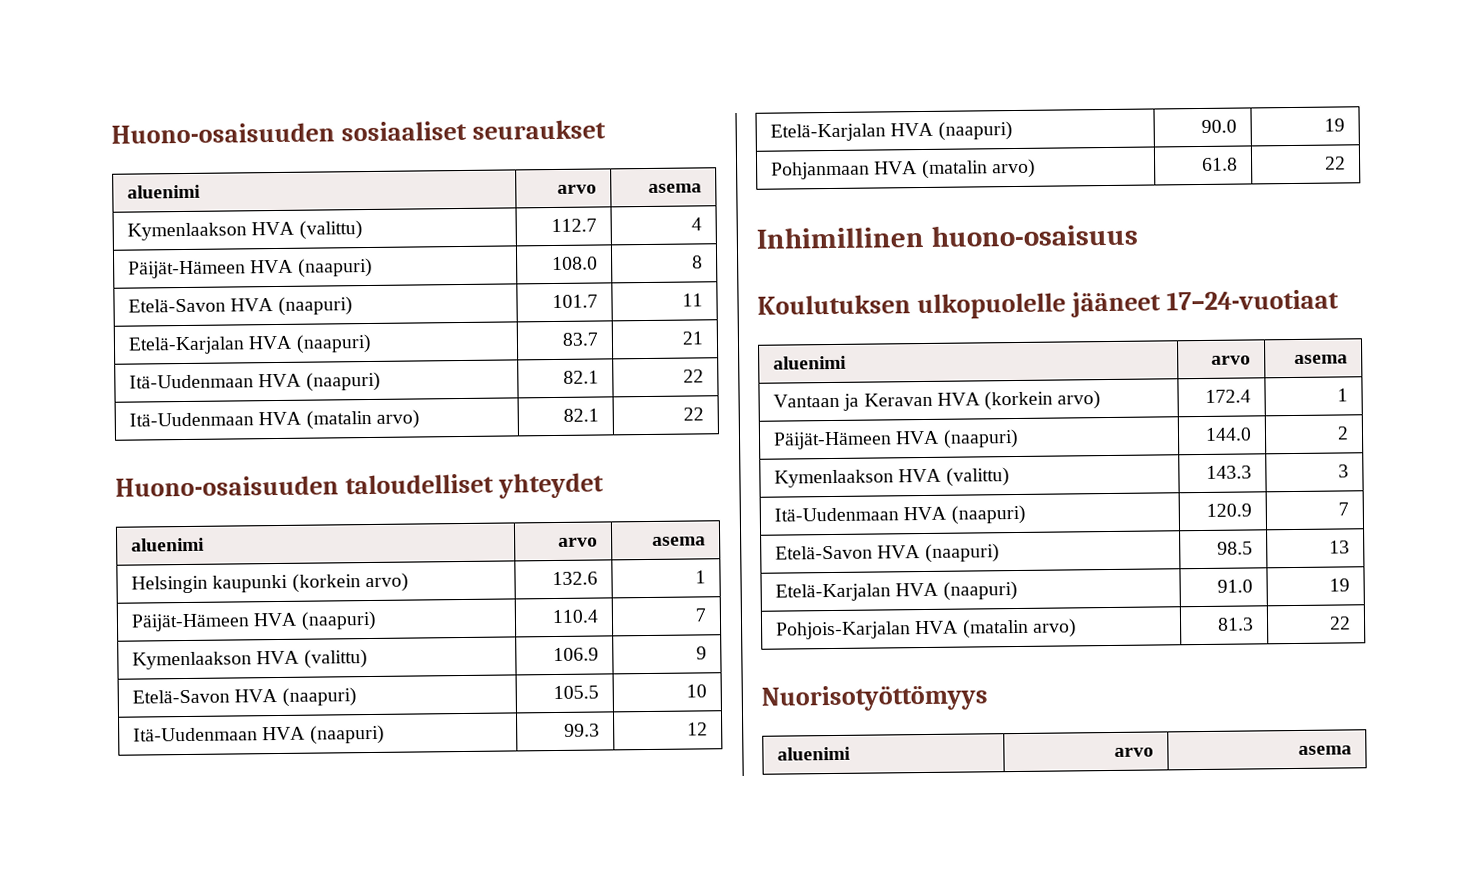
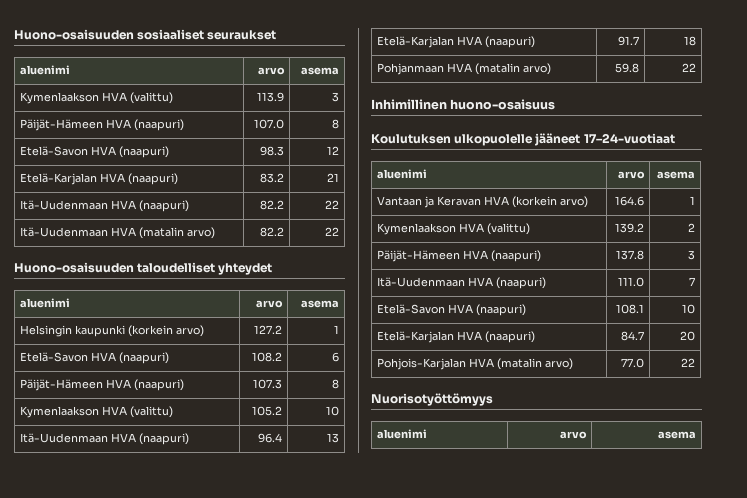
- Kymenlaakson HVA (valittu) | 112.7 | 4
- Päijät-Hämeen HVA (naapuri) | 108.0 | 8
+ Kymenlaakson HVA (valittu) | 113.9 | 3
+ Päijät-Hämeen HVA (naapuri) | 107.0 | 8
- Etelä-Savon HVA (naapuri) | 101.7 | 11
- Etelä-Karjalan HVA (naapuri) | 83.7 | 21
+ Etelä-Savon HVA (naapuri) | 98.3 | 12
+ Etelä-Karjalan HVA (naapuri) | 83.2 | 21
- Itä-Uudenmaan HVA (naapuri) | 82.1 | 22
+ Itä-Uudenmaan HVA (naapuri) | 82.2 | 22
- Itä-Uudenmaan HVA (matalin arvo) | 82.1 | 22
+ Itä-Uudenmaan HVA (matalin arvo) | 82.2 | 22
- Helsingin kaupunki (korkein arvo) | 132.6 | 1
- Päijät-Hämeen HVA (naapuri) | 110.4 | 7
- Kymenlaakson HVA (valittu) | 106.9 | 9
- Etelä-Savon HVA (naapuri) | 105.5 | 10
+ Helsingin kaupunki (korkein arvo) | 127.2 | 1
+ Etelä-Savon HVA (naapuri) | 108.2 | 6
+ Päijät-Hämeen HVA (naapuri) | 107.3 | 8
+ Kymenlaakson HVA (valittu) | 105.2 | 10
- Itä-Uudenmaan HVA (naapuri) | 99.3 | 12
- Etelä-Karjalan HVA (naapuri) | 90.0 | 19
+ Itä-Uudenmaan HVA (naapuri) | 96.4 | 13
+ Etelä-Karjalan HVA (naapuri) | 91.7 | 18
- Pohjanmaan HVA (matalin arvo) | 61.8 | 22
+ Pohjanmaan HVA (matalin arvo) | 59.8 | 22
- Vantaan ja Keravan HVA (korkein arvo) | 172.4 | 1
- Päijät-Hämeen HVA (naapuri) | 144.0 | 2
- Kymenlaakson HVA (valittu) | 143.3 | 3
+ Vantaan ja Keravan HVA (korkein arvo) | 164.6 | 1
+ Kymenlaakson HVA (valittu) | 139.2 | 2
+ Päijät-Hämeen HVA (naapuri) | 137.8 | 3
- Itä-Uudenmaan HVA (naapuri) | 120.9 | 7
+ Itä-Uudenmaan HVA (naapuri) | 111.0 | 7
- Etelä-Savon HVA (naapuri) | 98.5 | 13
- Etelä-Karjalan HVA (naapuri) | 91.0 | 19
+ Etelä-Savon HVA (naapuri) | 108.1 | 10
+ Etelä-Karjalan HVA (naapuri) | 84.7 | 20
- Pohjois-Karjalan HVA (matalin arvo) | 81.3 | 22
+ Pohjois-Karjalan HVA (matalin arvo) | 77.0 | 22

